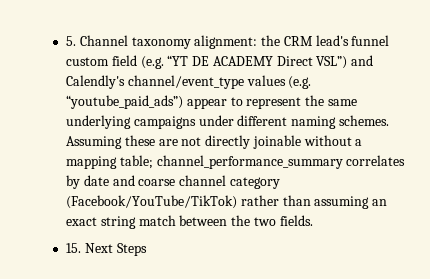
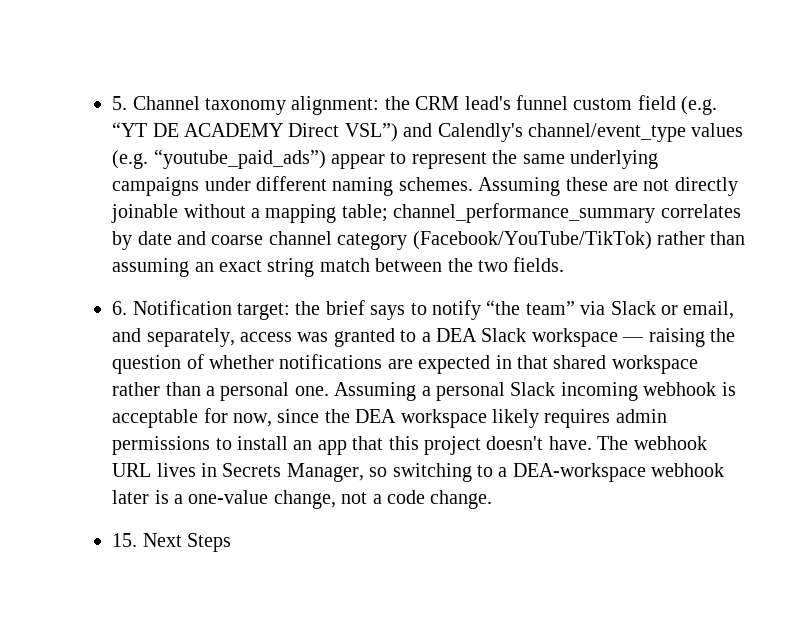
+ 6. Notification target: the brief says to notify “the team” via Slack or email, and separately, access was granted to a DEA Slack workspace — raising the question of whether notifications are expected in that shared workspace rather than a personal one. Assuming a personal Slack incoming webhook is acceptable for now, since the DEA workspace likely requires admin permissions to install an app that this project doesn't have. The webhook URL lives in Secrets Manager, so switching to a DEA-workspace webhook later is a one-value change, not a code change.

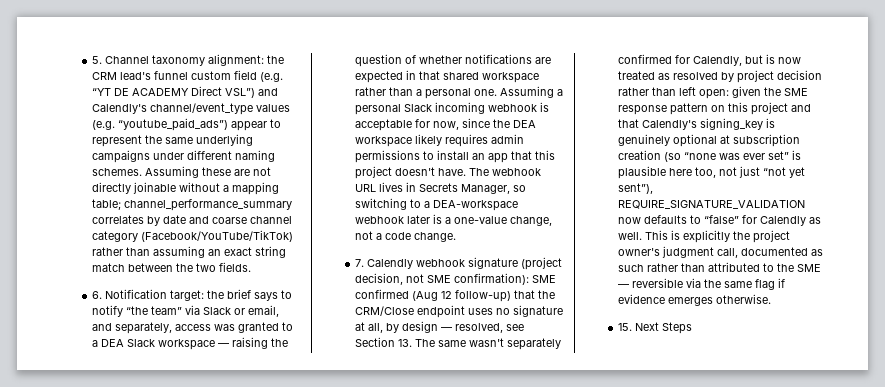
+ 7. Calendly webhook signature (project decision, not SME confirmation): SME confirmed (Aug 12 follow-up) that the CRM/Close endpoint uses no signature at all, by design — resolved, see Section 13. The same wasn't separately confirmed for Calendly, but is now treated as resolved by project decision rather than left open: given the SME response pattern on this project and that Calendly's signing_key is genuinely optional at subscription creation (so “none was ever set” is plausible here too, not just “not yet sent”), REQUIRE_SIGNATURE_VALIDATION now defaults to “false” for Calendly as well. This is explicitly the project owner's judgment call, documented as such rather than attributed to the SME — reversible via the same flag if evidence emerges otherwise.

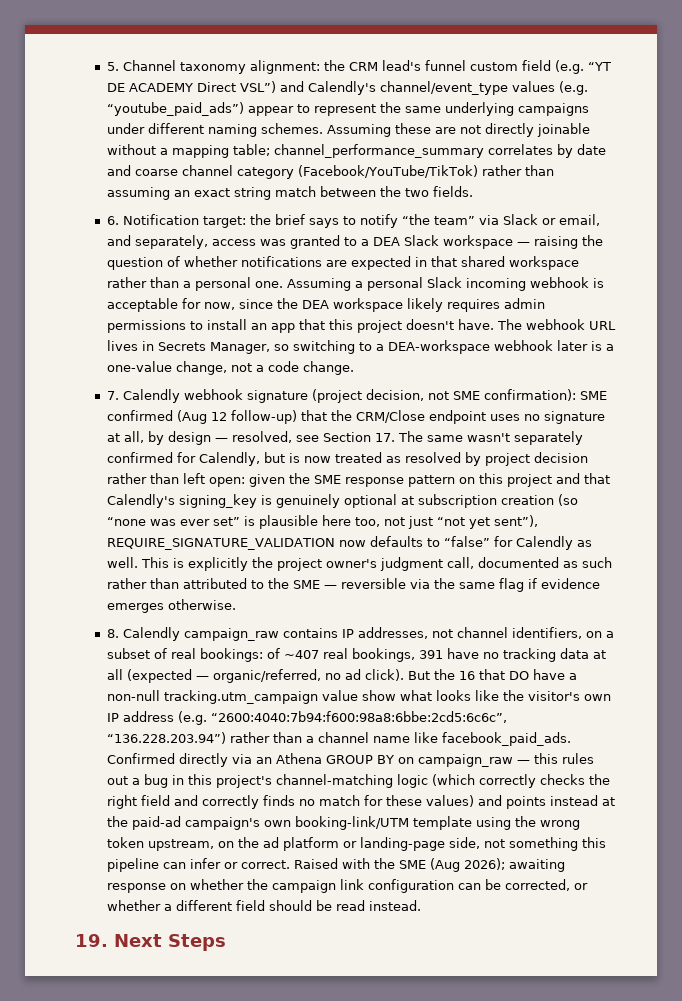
- SME confirmed (Aug 12 follow-up) that the CRM/Close endpoint uses no signature at all, by design — resolved, see Section 13. The same wasn't separately confirmed for Calendly, but is now treated as resolved by project decision rather than left open:
+ SME confirmed (Aug 12 follow-up) that the CRM/Close endpoint uses no signature at all, by design — resolved, see Section 17. The same wasn't separately confirmed for Calendly, but is now treated as resolved by project decision rather than left open:
- 15. Next Steps
+ 8. Calendly campaign_raw contains IP addresses, not channel identifiers, on a subset of real bookings: of ~407 real bookings, 391 have no tracking data at all (expected — organic/referred, no ad click). But the 16 that DO have a non-null tracking.utm_campaign value show what looks like the visitor's own IP address (e.g. “2600:4040:7b94:f600:98a8:6bbe:2cd5:6c6c”, “136.228.203.94”) rather than a channel name like facebook_paid_ads. Confirmed directly via an Athena GROUP BY on campaign_raw — this rules out a bug in this project's channel-matching logic (which correctly checks the right field and correctly finds no match for these values) and points instead at the paid-ad campaign's own booking-link/UTM template using the wrong token upstream, on the ad platform or landing-page side, not something this pipeline can infer or correct. Raised with the SME (Aug 2026); awaiting response on whether the campaign link configuration can be corrected, or whether a different field should be read instead.
+ 19. Next Steps

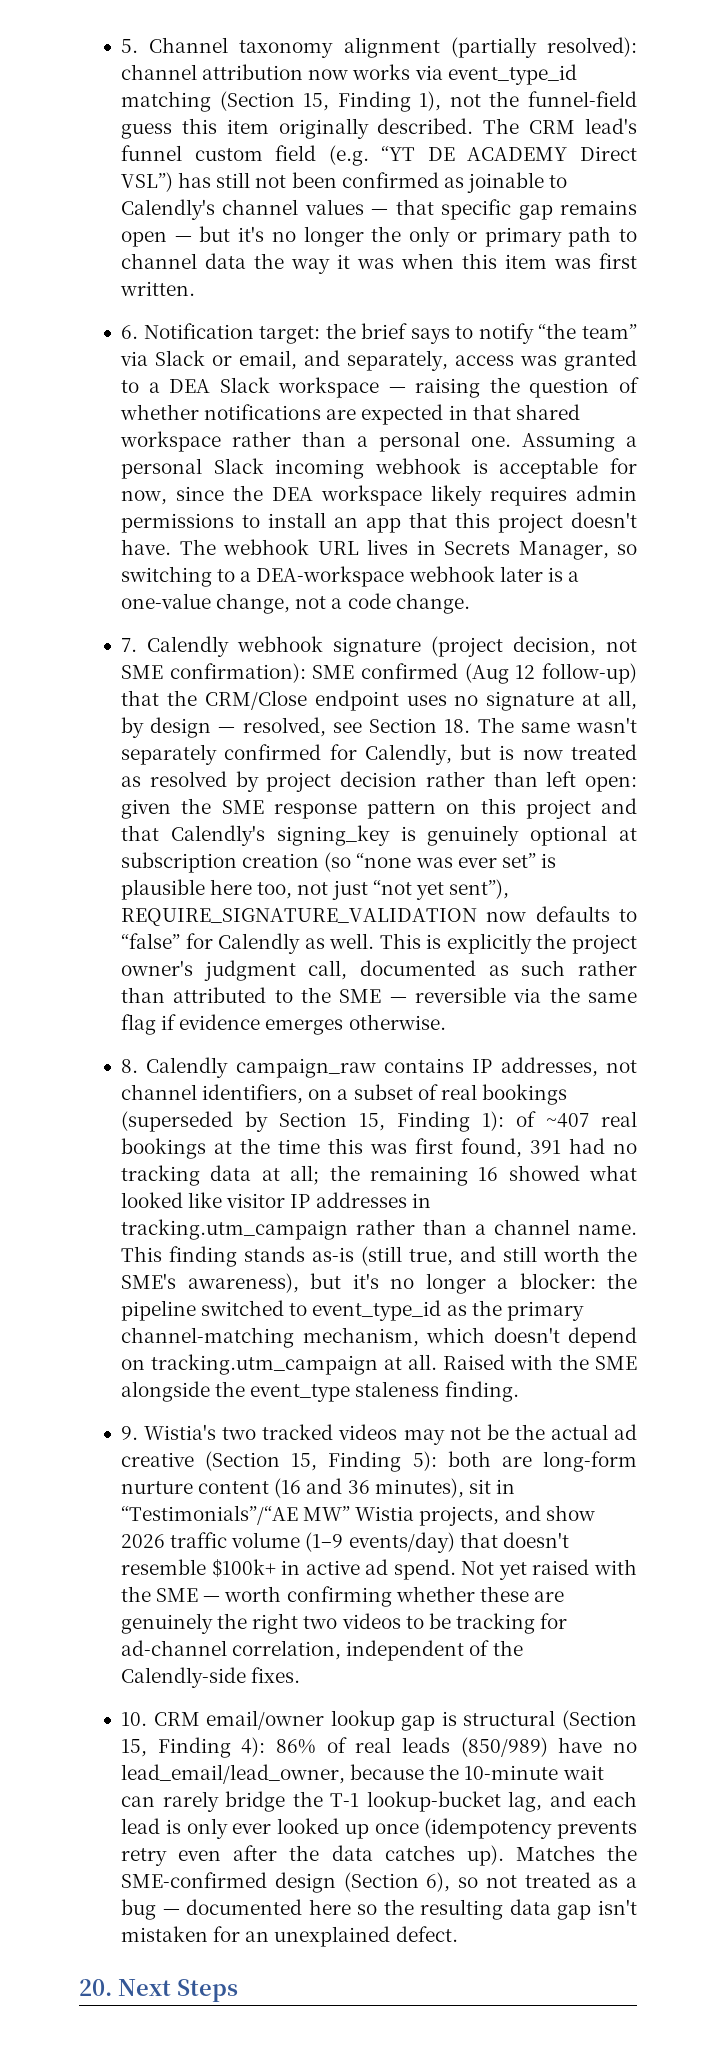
- 5. Channel taxonomy alignment: the CRM lead's funnel custom field (e.g. “YT DE ACADEMY Direct VSL”) and Calendly's channel/event_type values (e.g. “youtube_paid_ads”) appear to represent the same underlying campaigns under different naming schemes. Assuming these are not directly joinable without a mapping table; channel_performance_summary correlates by date and coarse channel category (Facebook/YouTube/TikTok) rather than assuming an exact string match between the two fields.
+ 5. Channel taxonomy alignment (partially resolved): channel attribution now works via event_type_id matching (Section 15, Finding 1), not the funnel-field guess this item originally described. The CRM lead's funnel custom field (e.g. “YT DE ACADEMY Direct VSL”) has still not been confirmed as joinable to Calendly's channel values — that specific gap remains open — but it's no longer the only or primary path to channel data the way it was when this item was first written.
- SME confirmed (Aug 12 follow-up) that the CRM/Close endpoint uses no signature at all, by design — resolved, see Section 17. The same wasn't separately confirmed for Calendly, but is now treated as resolved by project decision rather than left open:
+ SME confirmed (Aug 12 follow-up) that the CRM/Close endpoint uses no signature at all, by design — resolved, see Section 18. The same wasn't separately confirmed for Calendly, but is now treated as resolved by project decision rather than left open:
- 8. Calendly campaign_raw contains IP addresses, not channel identifiers, on a subset of real bookings: of ~407 real bookings, 391 have no tracking data at all (expected — organic/referred, no ad click). But the 16 that DO have a non-null tracking.utm_campaign value show what looks like the visitor's own IP address (e.g. “2600:4040:7b94:f600:98a8:6bbe:2cd5:6c6c”, “136.228.203.94”) rather than a channel name like facebook_paid_ads. Confirmed directly via an Athena GROUP BY on campaign_raw — this rules out a bug in this project's channel-matching logic (which correctly checks the right field and correctly finds no match for these values) and points instead at the paid-ad campaign's own booking-link/UTM template using the wrong token upstream, on the ad platform or landing-page side, not something this pipeline can infer or correct. Raised with the SME (Aug 2026); awaiting response on whether the campaign link configuration can be corrected, or whether a different field should be read instead.
- 19. Next Steps
+ 8. Calendly campaign_raw contains IP addresses, not channel identifiers, on a subset of real bookings (superseded by Section 15, Finding 1): of ~407 real bookings at the time this was first found, 391 had no tracking data at all; the remaining 16 showed what looked like visitor IP addresses in tracking.utm_campaign rather than a channel name. This finding stands as-is (still true, and still worth the SME's awareness), but it's no longer a blocker: the pipeline switched to event_type_id as the primary channel-matching mechanism, which doesn't depend on tracking.utm_campaign at all. Raised with the SME alongside the event_type staleness finding.
+ 9. Wistia's two tracked videos may not be the actual ad creative (Section 15, Finding 5): both are long-form nurture content (16 and 36 minutes), sit in “Testimonials”/“AE MW” Wistia projects, and show 2026 traffic volume (1–9 events/day) that doesn't resemble $100k+ in active ad spend. Not yet raised with the SME — worth confirming whether these are genuinely the right two videos to be tracking for ad-channel correlation, independent of the Calendly-side fixes.
+ 10. CRM email/owner lookup gap is structural (Section 15, Finding 4): 86% of real leads (850/989) have no lead_email/lead_owner, because the 10-minute wait can rarely bridge the T-1 lookup-bucket lag, and each lead is only ever looked up once (idempotency prevents retry even after the data catches up). Matches the SME-confirmed design (Section 6), so not treated as a bug — documented here so the resulting data gap isn't mistaken for an unexplained defect.
+ 20. Next Steps

